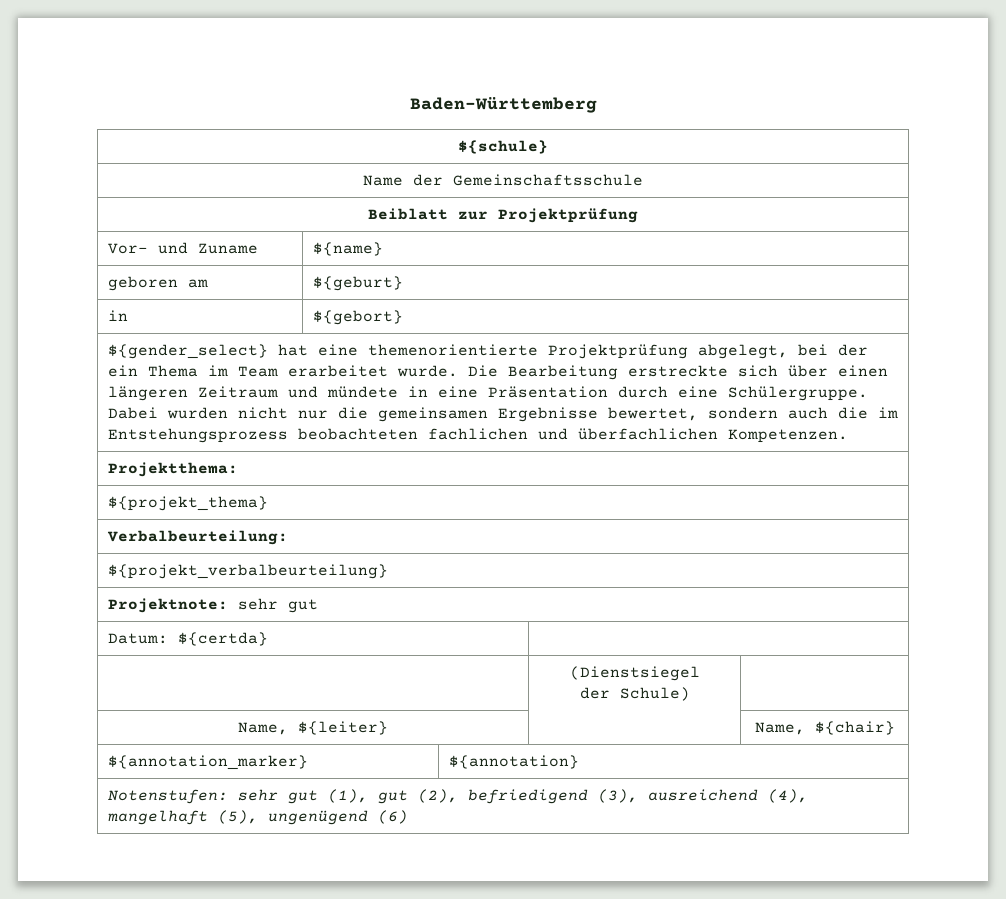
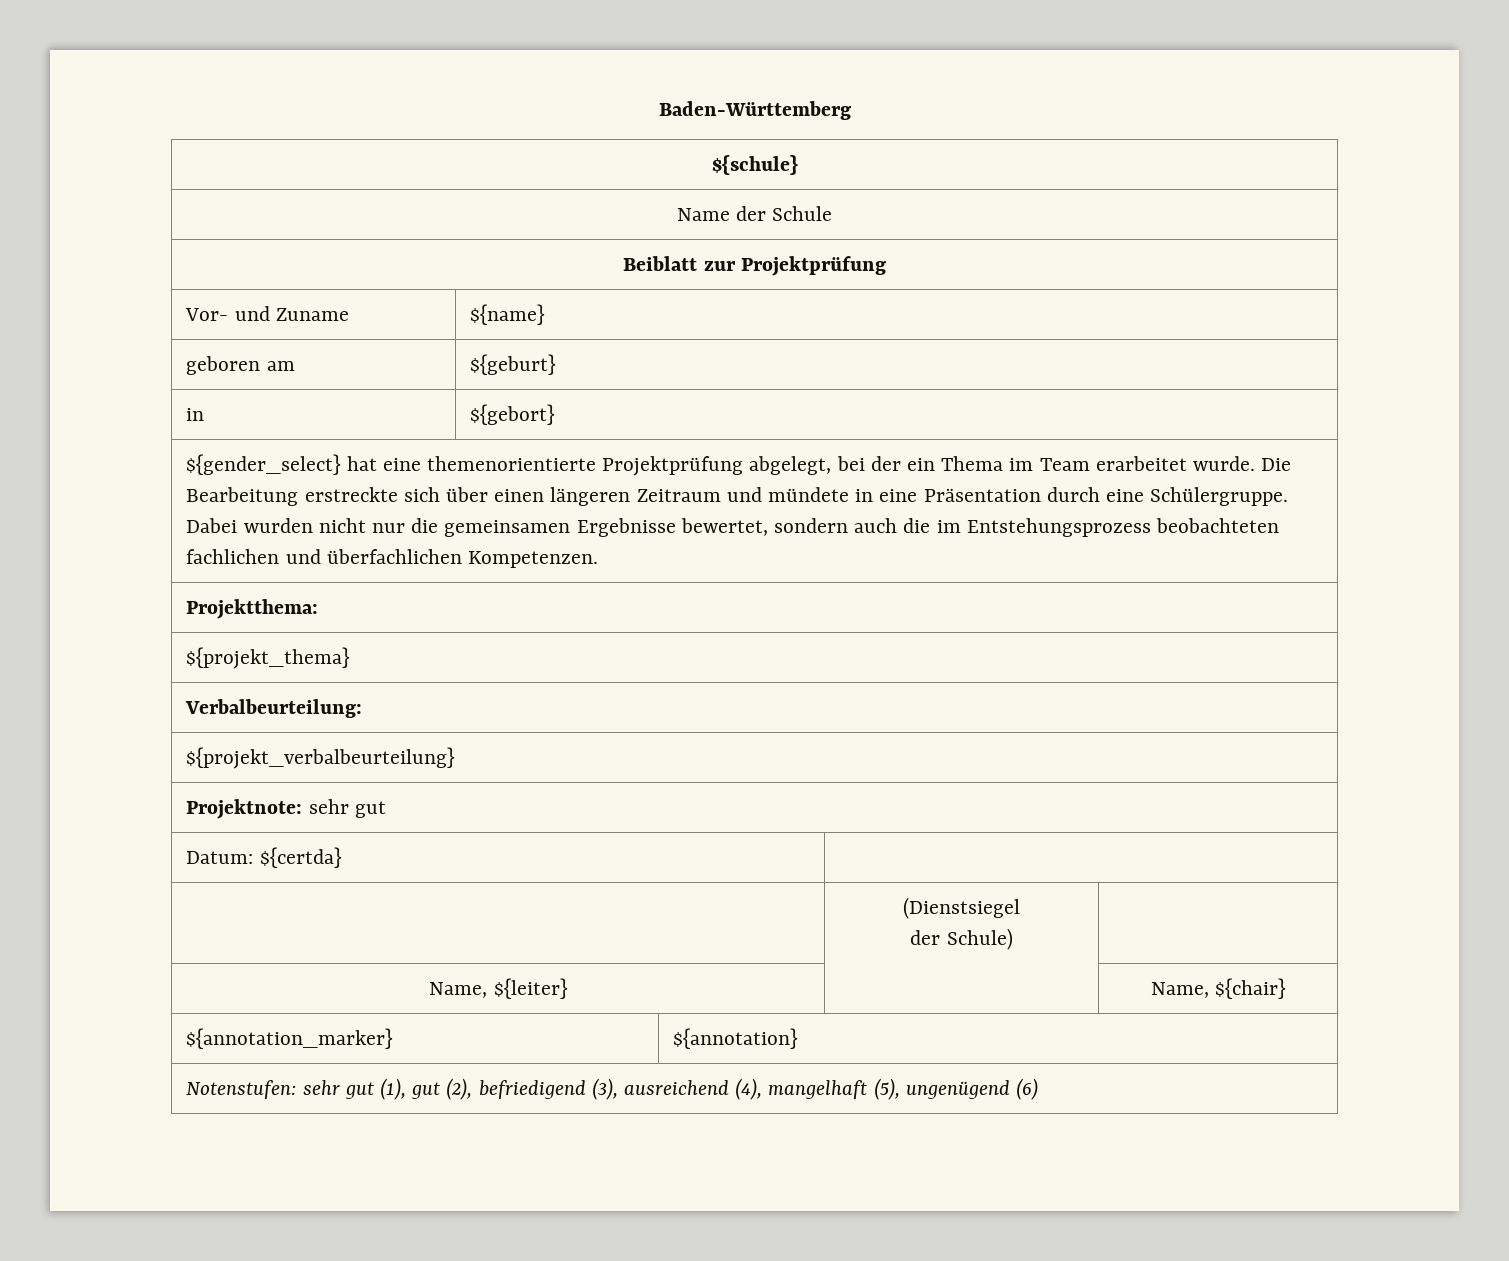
- Name der Gemeinschaftsschule
+ Name der Schule

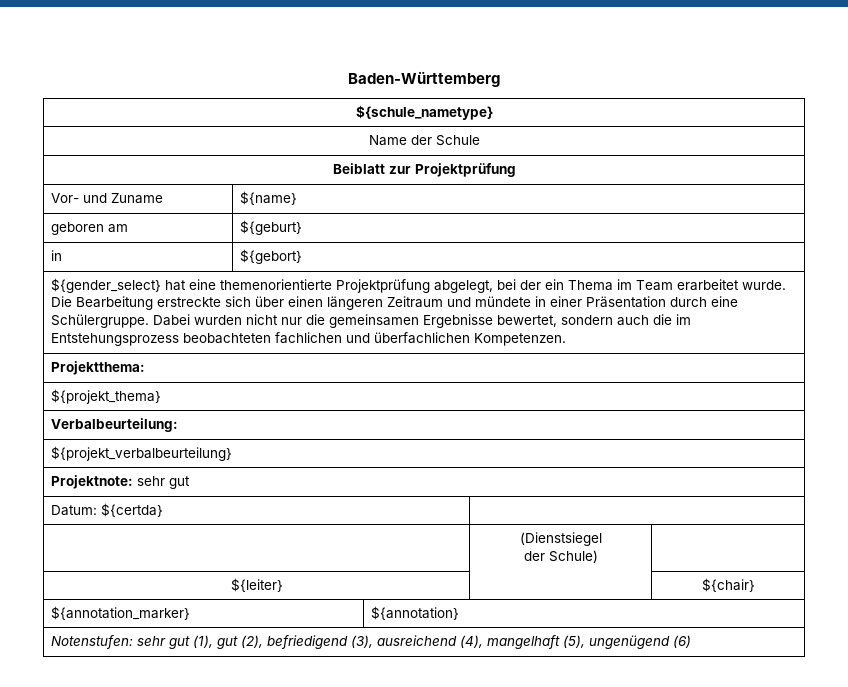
- ${schule}
+ ${schule_nametype}
- Die Bearbeitung erstreckte sich über einen längeren Zeitraum und mündete in eine Präsentation durch eine Schülergruppe.
+ Die Bearbeitung erstreckte sich über einen längeren Zeitraum und mündete in einer Präsentation durch eine Schülergruppe.
- Name, ${leiter} | | Name, ${chair}
+ ${leiter} | | ${chair}

